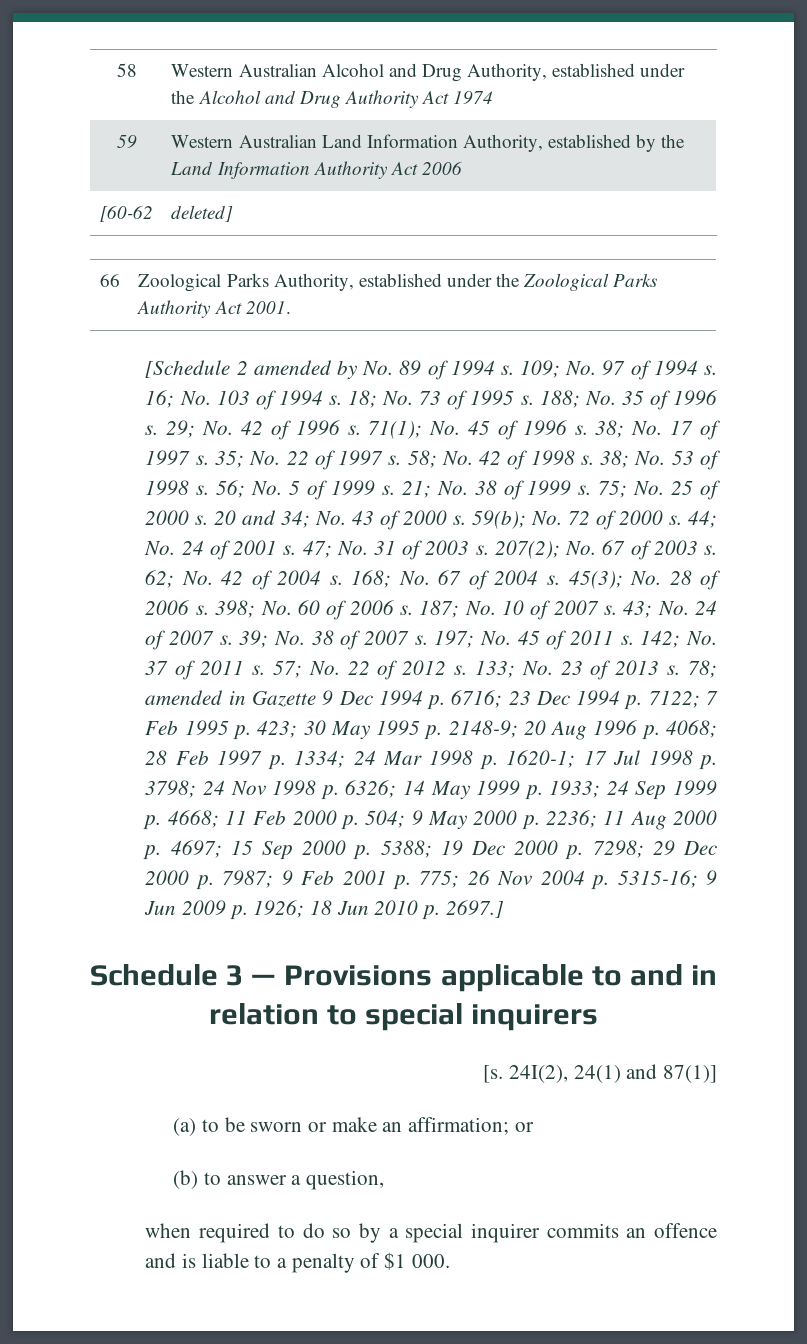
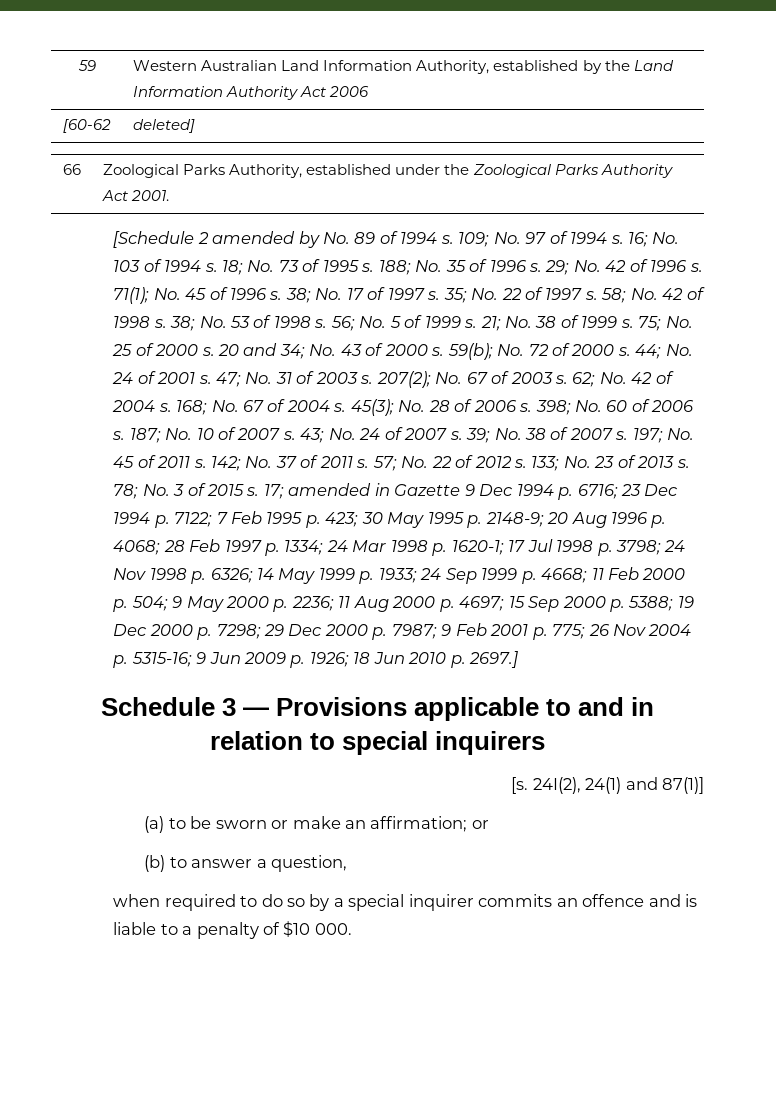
- 58 | Western Australian Alcohol and Drug Authority, established under the Alcohol and Drug Authority Act 1974
+ No. 3 of 2015 s. 17;
- when required to do so by a special inquirer commits an offence and is liable to a penalty of $1 000.
+ when required to do so by a special inquirer commits an offence and is liable to a penalty of $10 000.

